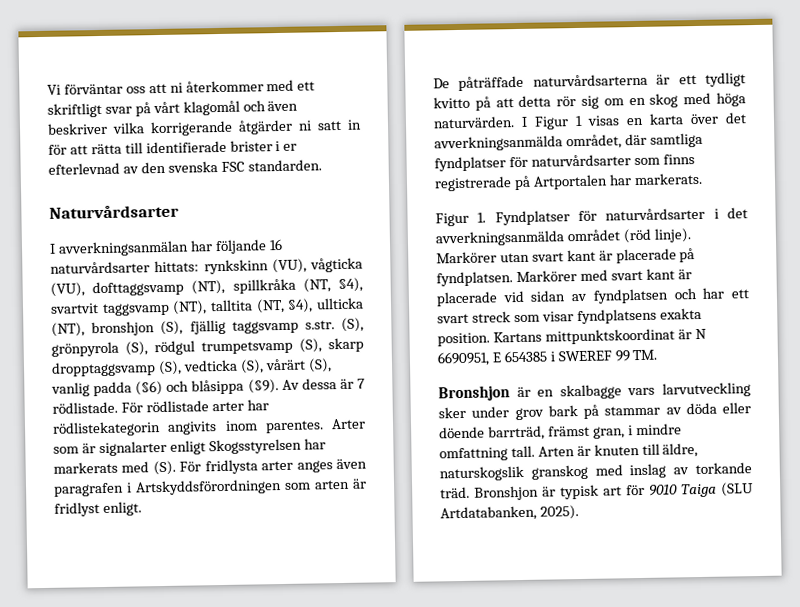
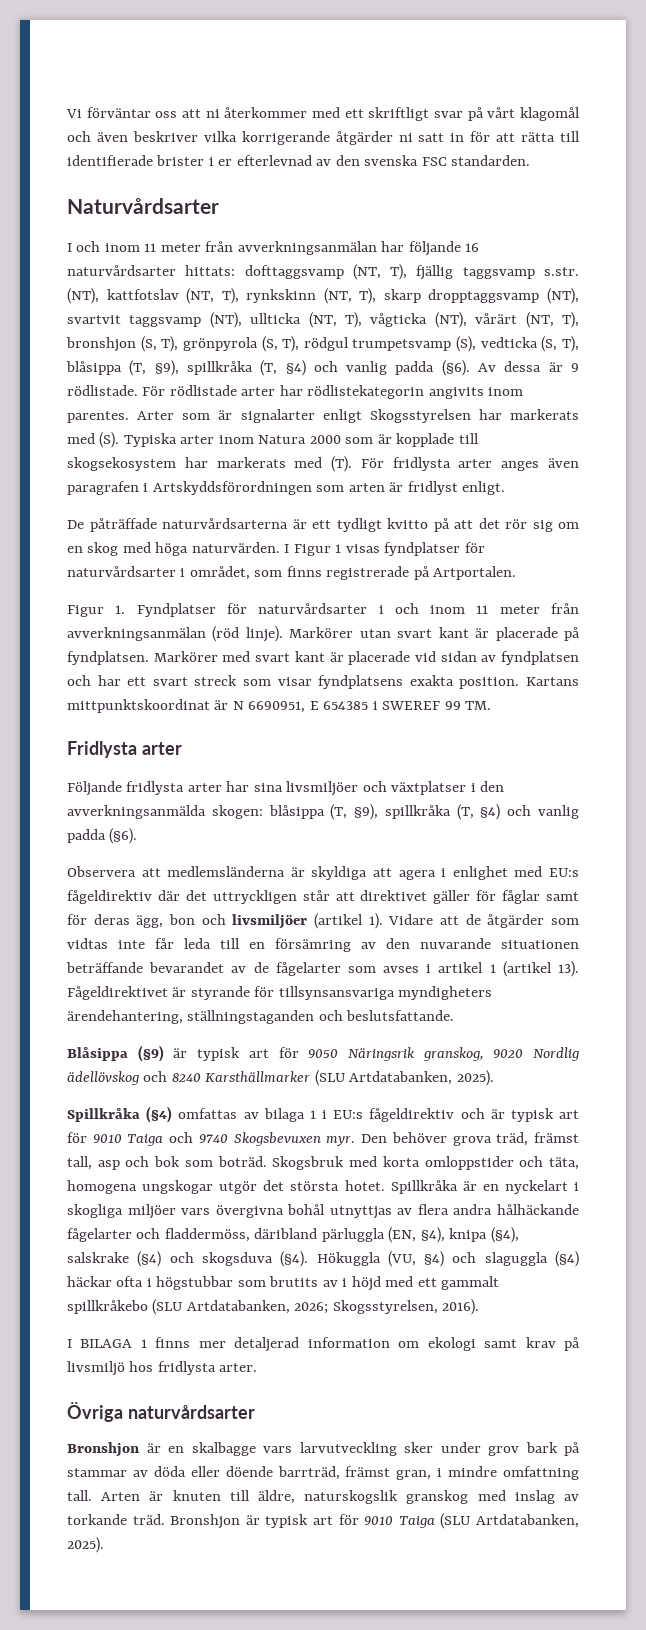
- I avverkningsanmälan har följande 16 naturvårdsarter hittats: rynkskinn (VU), vågticka (VU), dofttaggsvamp (NT), spillkråka (NT, §4), svartvit taggsvamp (NT), talltita (NT, §4), ullticka (NT), bronshjon (S), fjällig taggsvamp s.str. (S), grönpyrola (S), rödgul trumpetsvamp (S), skarp dropptaggsvamp (S), vedticka (S), vårärt (S), vanlig padda (§6) och blåsippa (§9).
+ I och inom 11 meter från avverkningsanmälan har följande 16 naturvårdsarter hittats: dofttaggsvamp (NT, T), fjällig taggsvamp s.str. (NT), kattfotslav (NT, T), rynkskinn (NT, T), skarp dropptaggsvamp (NT), svartvit taggsvamp (NT), ullticka (NT, T), vågticka (NT), vårärt (NT, T), bronshjon (S, T), grönpyrola (S, T), rödgul trumpetsvamp (S), vedticka (S, T), blåsippa (T, §9), spillkråka (T, §4) och vanlig padda (§6).
- Av dessa är 7 rödlistade.
+ Av dessa är 9 rödlistade.
- Arter som är signalarter enligt Skogsstyrelsen har markerats med (S). För fridlysta arter anges även paragrafen i Artskyddsförordningen som arten är fridlyst enligt.
+ Arter som är signalarter enligt Skogsstyrelsen har markerats med (S). Typiska arter inom Natura 2000 som är kopplade till skogsekosystem har markerats med (T). För fridlysta arter anges även paragrafen i Artskyddsförordningen som arten är fridlyst enligt.
- De påträffade naturvårdsarterna är ett tydligt kvitto på att detta rör sig om en skog med höga naturvärden.
+ De påträffade naturvårdsarterna är ett tydligt kvitto på att det rör sig om en skog med höga naturvärden.
- I Figur 1 visas en karta över det avverkningsanmälda området, där samtliga fyndplatser för naturvårdsarter som finns registrerade på Artportalen har markerats.
+ I Figur 1 visas fyndplatser för naturvårdsarter i området, som finns registrerade på Artportalen.
- Figur 1. Fyndplatser för naturvårdsarter i det avverkningsanmälda området (röd linje).
+ Figur 1. Fyndplatser för naturvårdsarter i och inom 11 meter från avverkningsanmälan (röd linje).
+ Fridlysta arter
+ Följande fridlysta arter har sina livsmiljöer och växtplatser i den avverkningsanmälda skogen: blåsippa (T, §9), spillkråka (T, §4) och vanlig padda (§6).
+ Observera att medlemsländerna är skyldiga att agera i enlighet med EU:s fågeldirektiv där det uttryckligen står att direktivet gäller för fåglar samt för deras ägg, bon och livsmiljöer (artikel 1). Vidare att de åtgärder som vidtas inte får leda till en försämring av den nuvarande situationen beträffande bevarandet av de fågelarter som avses i artikel 1 (artikel 13). Fågeldirektivet är styrande för tillsynsansvariga myndigheters ärendehantering, ställningstaganden och beslutsfattande.
+ Blåsippa (§9) är typisk art för 9050 Näringsrik granskog, 9020 Nordlig ädellövskog och 8240 Karsthällmarker (SLU Artdatabanken, 2025).
+ Spillkråka (§4) omfattas av bilaga 1 i EU:s fågeldirektiv och är typisk art för 9010 Taiga och 9740 Skogsbevuxen myr. Den behöver grova träd, främst tall, asp och bok som boträd. Skogsbruk med korta omloppstider och täta, homogena ungskogar utgör det största hotet. Spillkråka är en nyckelart i skogliga miljöer vars övergivna bohål utnyttjas av flera andra hålhäckande fågelarter och fladdermöss, däribland pärluggla (EN, §4), knipa (§4), salskrake (§4) och skogsduva (§4). Hökuggla (VU, §4) och slaguggla (§4) häckar ofta i högstubbar som brutits av i höjd med ett gammalt spillkråkebo (SLU Artdatabanken, 2026; Skogsstyrelsen, 2016).
+ I BILAGA 1 finns mer detaljerad information om ekologi samt krav på livsmiljö hos fridlysta arter.
+ Övriga naturvårdsarter

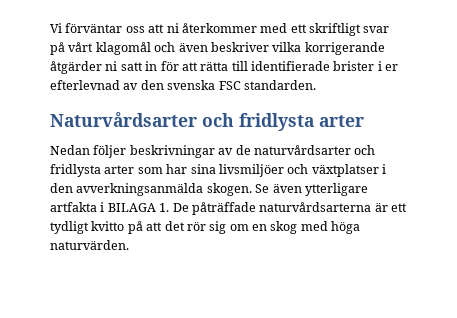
- Naturvårdsarter
- I och inom 11 meter från avverkningsanmälan har följande 16 naturvårdsarter hittats: dofttaggsvamp (NT, T), fjällig taggsvamp s.str. (NT), kattfotslav (NT, T), rynkskinn (NT, T), skarp dropptaggsvamp (NT), svartvit taggsvamp (NT), ullticka (NT, T), vågticka (NT), vårärt (NT, T), bronshjon (S, T), grönpyrola (S, T), rödgul trumpetsvamp (S), vedticka (S, T), blåsippa (T, §9), spillkråka (T, §4) och vanlig padda (§6). Av dessa är 9 rödlistade. För rödlistade arter har rödlistekategorin angivits inom parentes. Arter som är signalarter enligt Skogsstyrelsen har markerats med (S). Typiska arter inom Natura 2000 som är kopplade till skogsekosystem har markerats med (T). För fridlysta arter anges även paragrafen i Artskyddsförordningen som arten är fridlyst enligt.
- De påträffade naturvårdsarterna är ett tydligt kvitto på att det rör sig om en skog med höga naturvärden. I Figur 1 visas fyndplatser för naturvårdsarter i området, som finns registrerade på Artportalen.
- Figur 1. Fyndplatser för naturvårdsarter i och inom 11 meter från avverkningsanmälan (röd linje). Markörer utan svart kant är placerade på fyndplatsen. Markörer med svart kant är placerade vid sidan av fyndplatsen och har ett svart streck som visar fyndplatsens exakta position. Kartans mittpunktskoordinat är N 6690951, E 654385 i SWEREF 99 TM.
- Fridlysta arter
- Följande fridlysta arter har sina livsmiljöer och växtplatser i den avverkningsanmälda skogen: blåsippa (T, §9), spillkråka (T, §4) och vanlig padda (§6).
- Observera att medlemsländerna är skyldiga att agera i enlighet med EU:s fågeldirektiv där det uttryckligen står att direktivet gäller för fåglar samt för deras ägg, bon och livsmiljöer (artikel 1). Vidare att de åtgärder som vidtas inte får leda till en försämring av den nuvarande situationen beträffande bevarandet av de fågelarter som avses i artikel 1 (artikel 13). Fågeldirektivet är styrande för tillsynsansvariga myndigheters ärendehantering, ställningstaganden och beslutsfattande.
- Blåsippa (§9) är typisk art för 9050 Näringsrik granskog, 9020 Nordlig ädellövskog och 8240 Karsthällmarker (SLU Artdatabanken, 2025).
- Spillkråka (§4) omfattas av bilaga 1 i EU:s fågeldirektiv och är typisk art för 9010 Taiga och 9740 Skogsbevuxen myr. Den behöver grova träd, främst tall, asp och bok som boträd. Skogsbruk med korta omloppstider och täta, homogena ungskogar utgör det största hotet. Spillkråka är en nyckelart i skogliga miljöer vars övergivna bohål utnyttjas av flera andra hålhäckande fågelarter och fladdermöss, däribland pärluggla (EN, §4), knipa (§4), salskrake (§4) och skogsduva (§4). Hökuggla (VU, §4) och slaguggla (§4) häckar ofta i högstubbar som brutits av i höjd med ett gammalt spillkråkebo (SLU Artdatabanken, 2026; Skogsstyrelsen, 2016).
- I BILAGA 1 finns mer detaljerad information om ekologi samt krav på livsmiljö hos fridlysta arter.
- Övriga naturvårdsarter
- Bronshjon är en skalbagge vars larvutveckling sker under grov bark på stammar av döda eller döende barrträd, främst gran, i mindre omfattning tall. Arten är knuten till äldre, naturskogslik granskog med inslag av torkande träd. Bronshjon är typisk art för 9010 Taiga (SLU Artdatabanken, 2025).
+ Naturvårdsarter och fridlysta arter
+ Nedan följer beskrivningar av de naturvårdsarter och fridlysta arter som har sina livsmiljöer och växtplatser i den avverkningsanmälda skogen. Se även ytterligare artfakta i BILAGA 1. De påträffade naturvårdsarterna är ett tydligt kvitto på att det rör sig om en skog med höga naturvärden.

